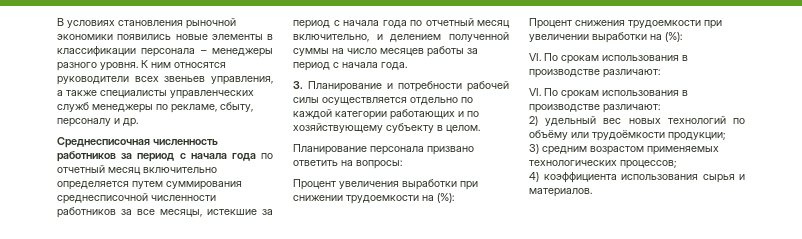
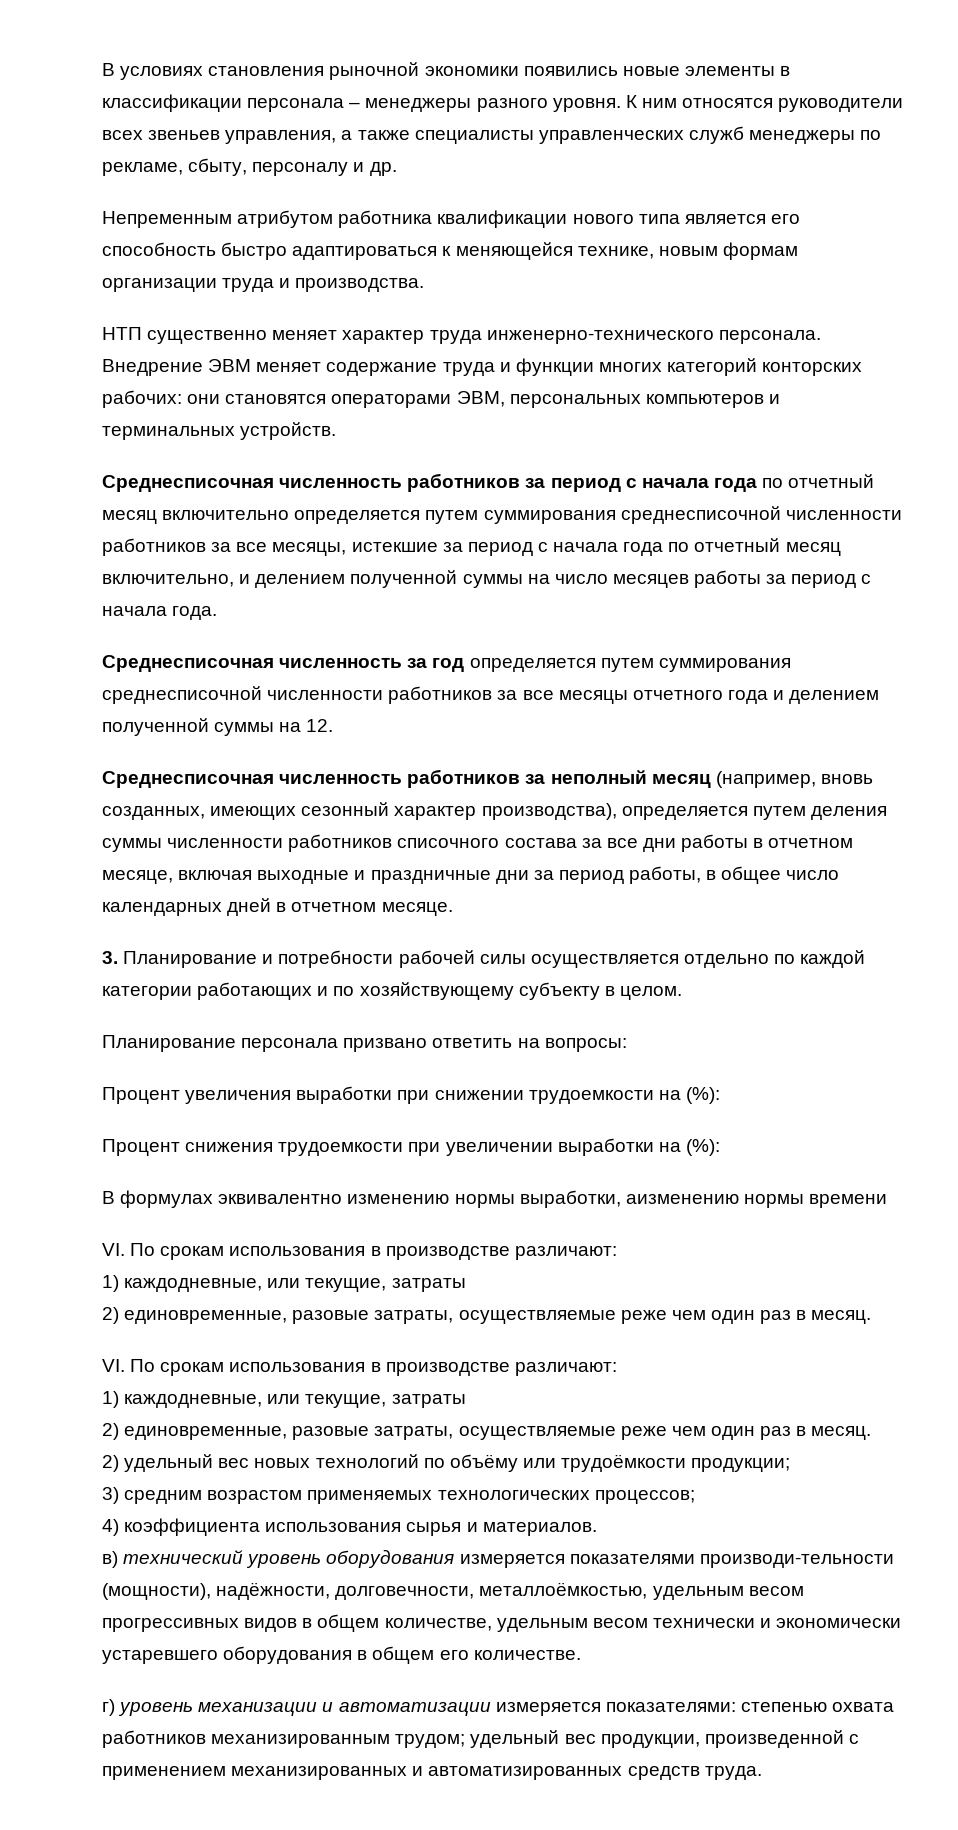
+ Непременным атрибутом работника квалификации нового типа является его способность быстро адаптироваться к меняющейся технике, новым формам организации труда и производства.
+ НТП существенно меняет характер труда инженерно-технического персонала. Внедрение ЭВМ меняет содержание труда и функции многих категорий конторских рабочих: они становятся операторами ЭВМ, персональных компьютеров и терминальных устройств.
+ Среднесписочная численность за год определяется путем суммирования среднесписочной численности работников за все месяцы отчетного года и делением полученной суммы на 12.
+ Среднесписочная численность работников за неполный месяц (например, вновь созданных, имеющих сезонный характер производства), определяется путем деления суммы численности работников списочного состава за все дни работы в отчетном месяце, включая выходные и праздничные дни за период работы, в общее число календарных дней в отчетном месяце.
  Процент снижения трудоемкости при увеличении выработки на (%):
+ В формулах эквивалентно изменению нормы выработки, аизменению нормы времени
  VI. По срокам использования в производстве различают:
+ 1) каждодневные, или текущие, затраты
+ 2) единовременные, разовые затраты, осуществляемые реже чем один раз в месяц.
  VI. По срокам использования в производстве различают:
+ 1) каждодневные, или текущие, затраты
+ 2) единовременные, разовые затраты, осуществляемые реже чем один раз в месяц.
+ в) технический уровень оборудования измеряется показателями производи-тельности (мощности), надёжности, долговечности, металлоёмкостью, удельным весом прогрессивных видов в общем количестве, удельным весом технически и экономически устаревшего оборудования в общем его количестве.
+ г) уровень механизации и автоматизации измеряется показателями: степенью охвата работников механизированным трудом; удельный вес продукции, произведенной с применением механизированных и автоматизированных средств труда.

